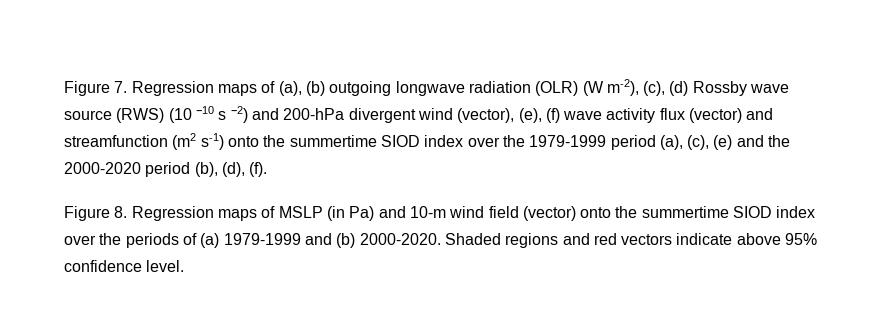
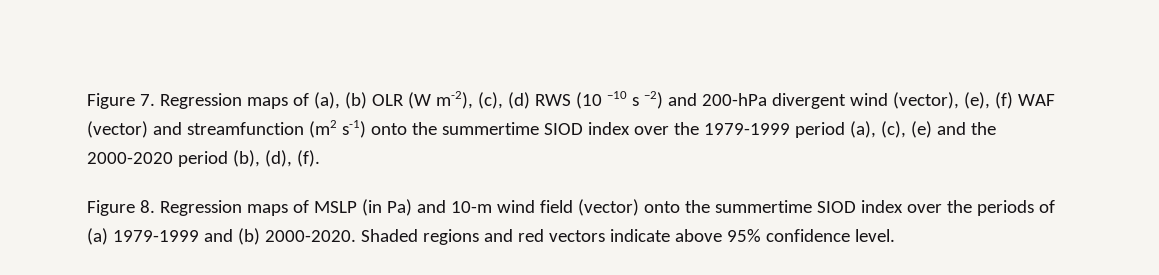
- Figure 7. Regression maps of (a), (b) outgoing longwave radiation (OLR) (W m-2), (c), (d) Rossby wave source (RWS) (10 −10 s −2) and 200-hPa divergent wind (vector), (e), (f) wave activity flux (vector) and streamfunction (m2 s-1) onto the summertime SIOD index over the 1979-1999 period (a), (c), (e) and the 2000-2020 period (b), (d), (f).
+ Figure 7. Regression maps of (a), (b) OLR (W m-2), (c), (d) RWS (10 −10 s −2) and 200-hPa divergent wind (vector), (e), (f) WAF (vector) and streamfunction (m2 s-1) onto the summertime SIOD index over the 1979-1999 period (a), (c), (e) and the 2000-2020 period (b), (d), (f).

